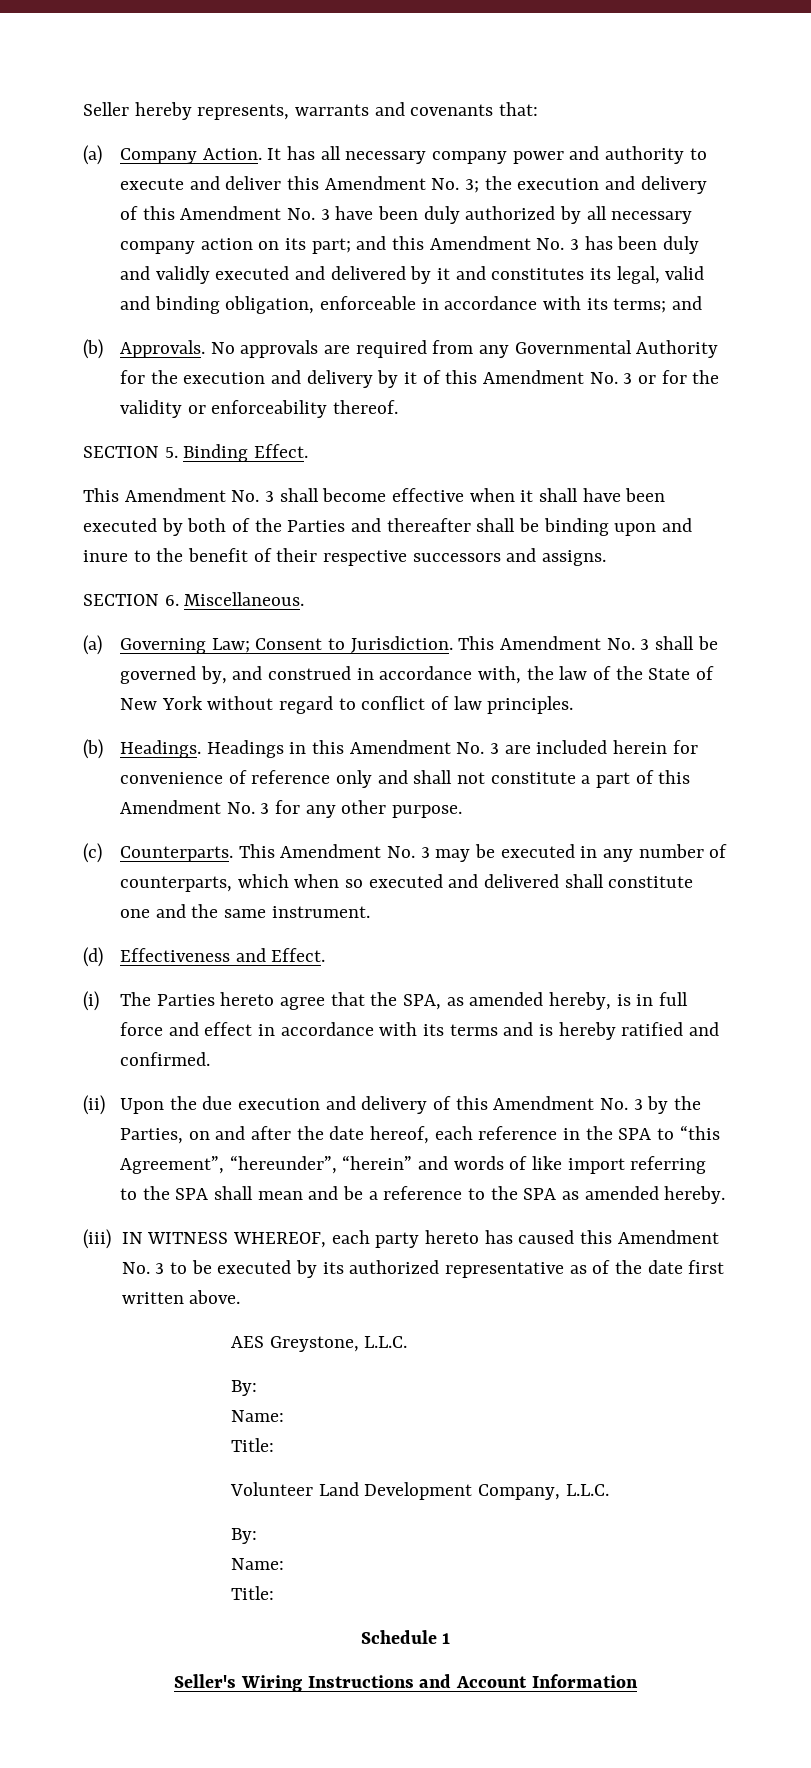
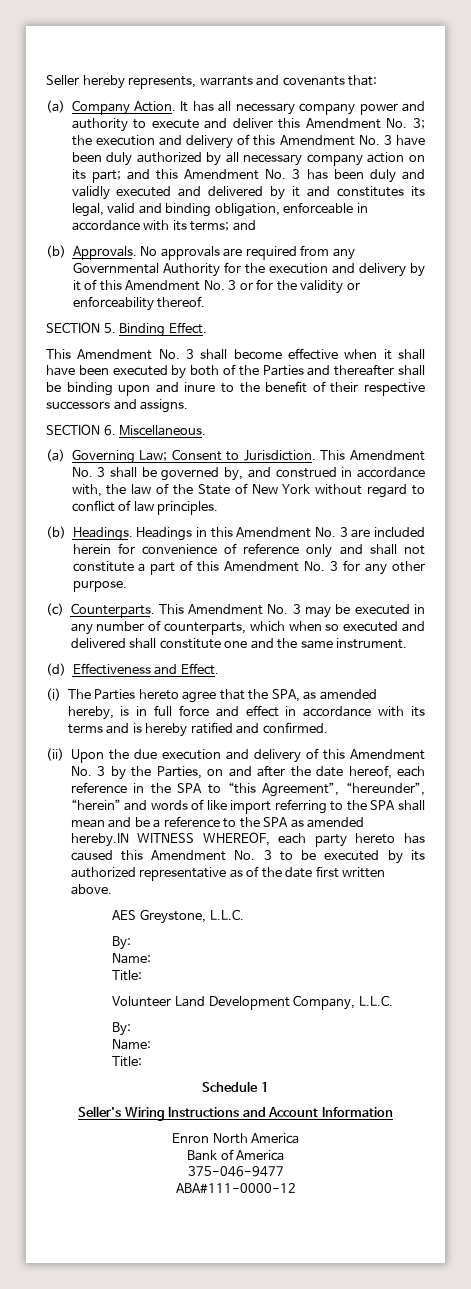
- (ii) Upon the due execution and delivery of this Amendment No. 3 by the Parties, on and after the date hereof, each reference in the SPA to “this Agreement”, “hereunder”, “herein” and words of like import referring to the SPA shall mean and be a reference to the SPA as amended hereby.
- (iii) IN WITNESS WHEREOF, each party hereto has caused this Amendment No. 3 to be executed by its authorized representative as of the date first written above.
+ (ii) Upon the due execution and delivery of this Amendment No. 3 by the Parties, on and after the date hereof, each reference in the SPA to “this Agreement”, “hereunder”, “herein” and words of like import referring to the SPA shall mean and be a reference to the SPA as amended hereby.IN WITNESS WHEREOF, each party hereto has caused this Amendment No. 3 to be executed by its authorized representative as of the date first written above.
+ Enron North America
+ Bank of America
+ 375-046-9477
+ ABA#111-0000-12

